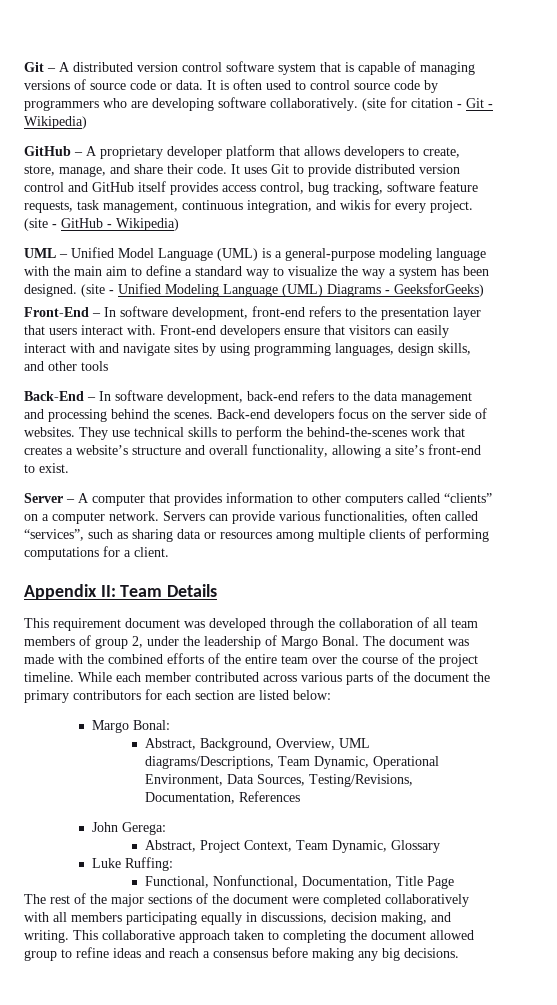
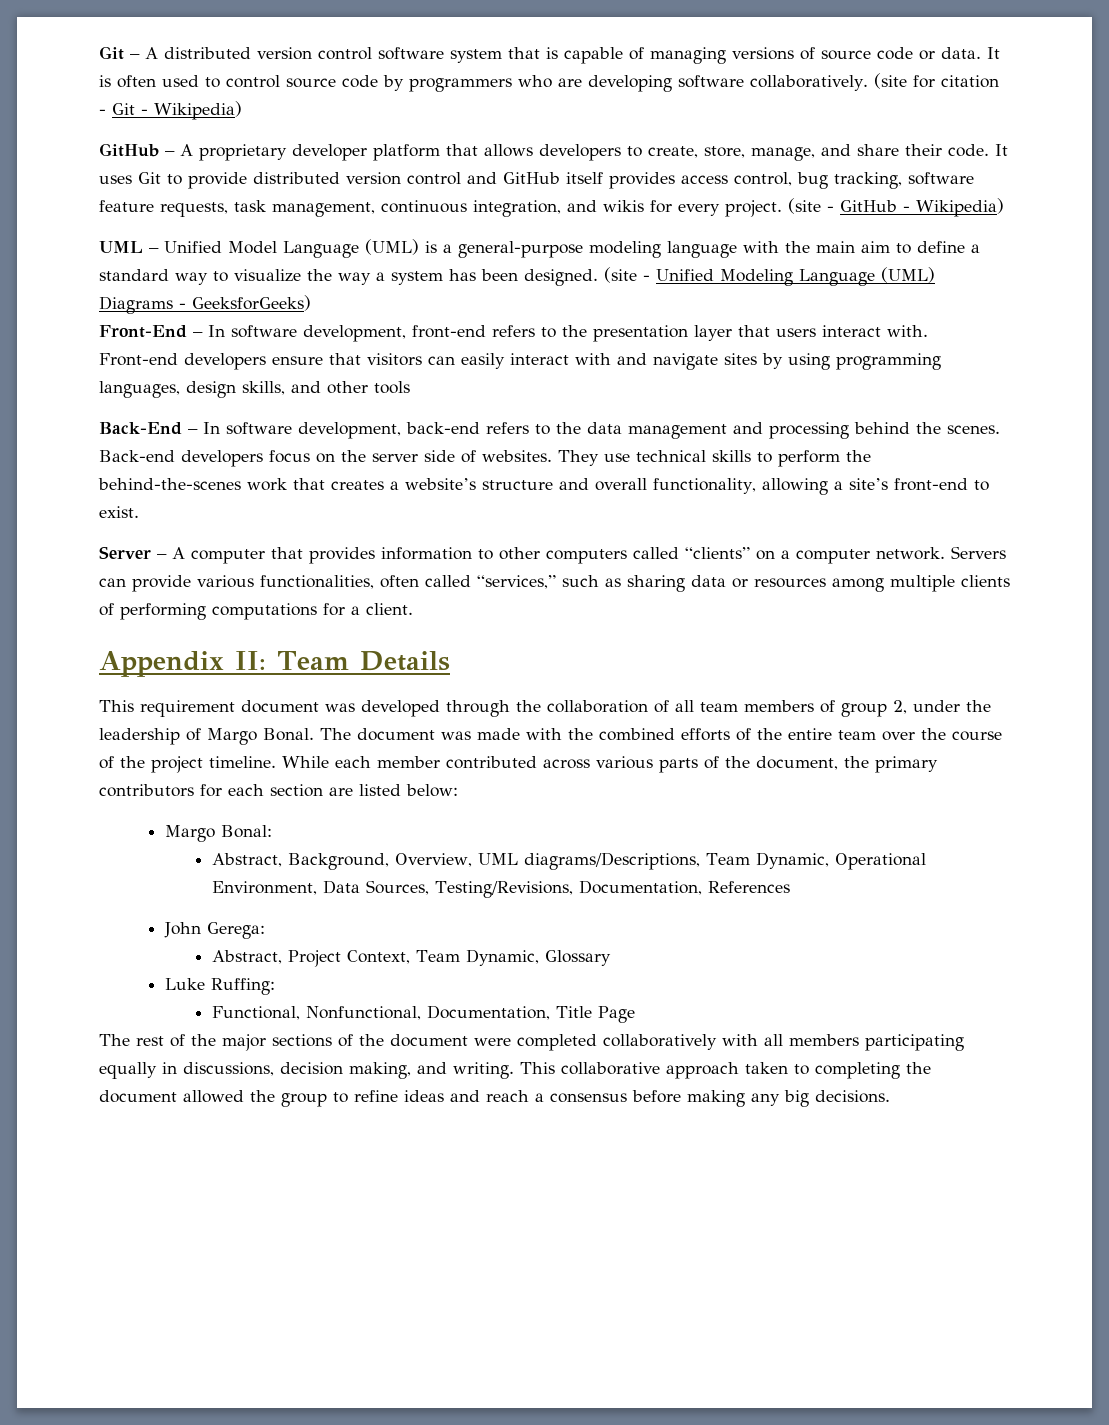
- Servers can provide various functionalities, often called “services”, such as sharing data or resources among multiple clients of performing computations for a client.
+ Servers can provide various functionalities, often called “services,” such as sharing data or resources among multiple clients of performing computations for a client.
- While each member contributed across various parts of the document the primary contributors for each section are listed below:
+ While each member contributed across various parts of the document, the primary contributors for each section are listed below:
- This collaborative approach taken to completing the document allowed group to refine ideas and reach a consensus before making any big decisions.
+ This collaborative approach taken to completing the document allowed the group to refine ideas and reach a consensus before making any big decisions.

